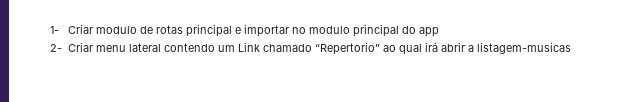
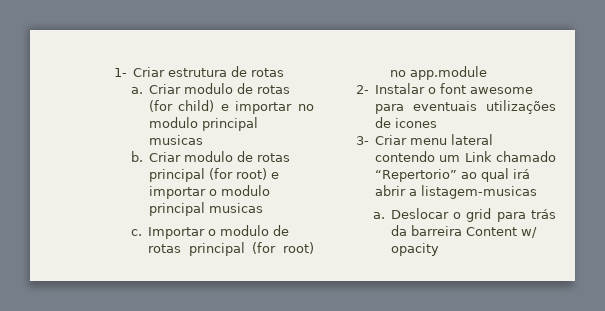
- 1- Criar modulo de rotas principal e importar no modulo principal do app
- 2- Criar menu lateral contendo um Link chamado “Repertorio” ao qual irá abrir a listagem-musicas
+ 1- Criar estrutura de rotas
+ a. Criar modulo de rotas (for child) e importar no modulo principal musicas
+ b. Criar modulo de rotas principal (for root) e importar o modulo principal musicas
+ c. Importar o modulo de rotas principal (for root) no app.module
+ 2- Instalar o font awesome para eventuais utilizações de icones
+ 3- Criar menu lateral contendo um Link chamado “Repertorio” ao qual irá abrir a listagem-musicas
+ a. Deslocar o grid para trás da barreira Content w/ opacity

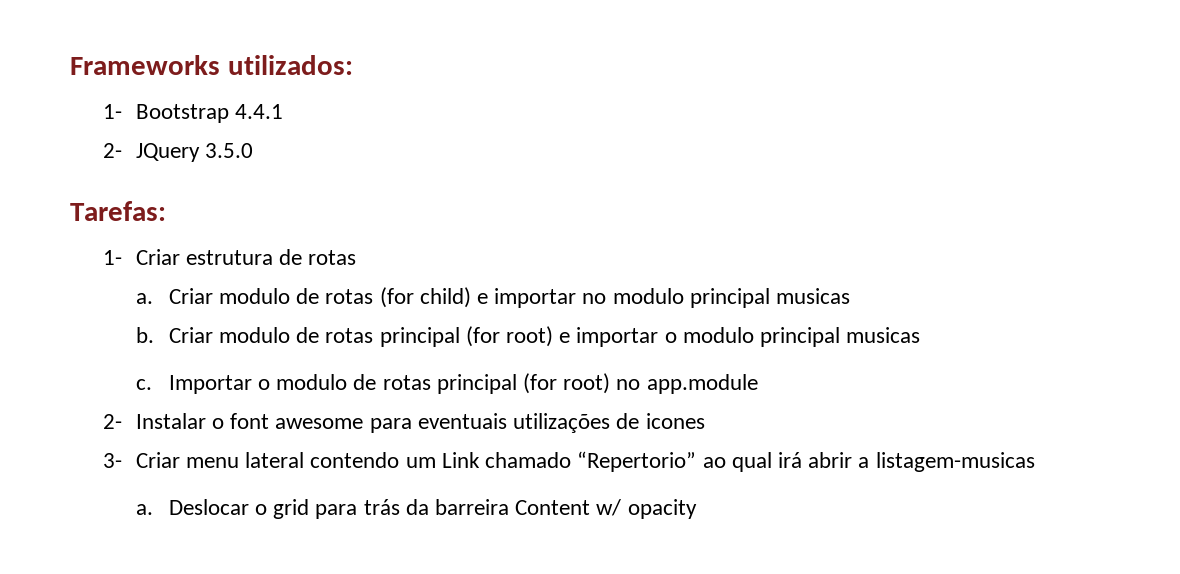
+ Frameworks utilizados:
+ 1- Bootstrap 4.4.1
+ 2- JQuery 3.5.0
+ Tarefas:

